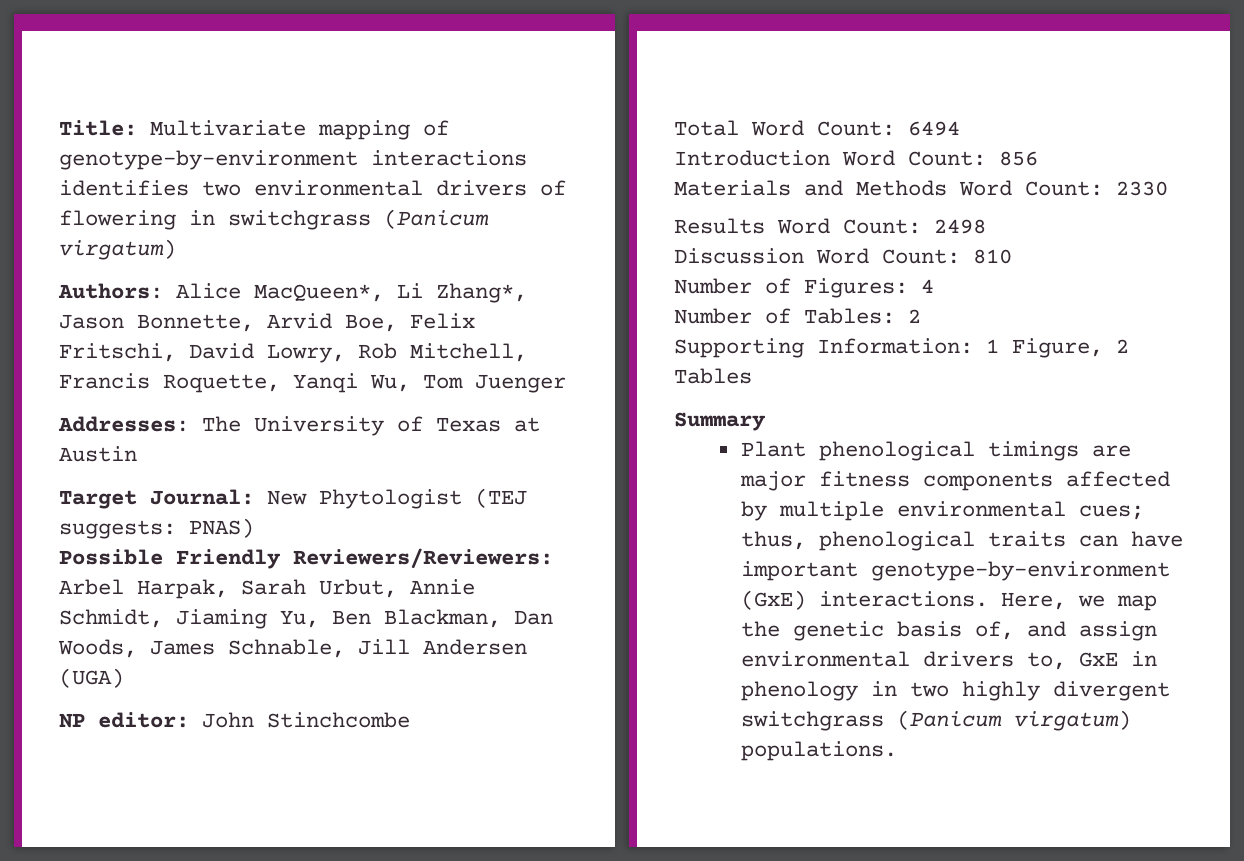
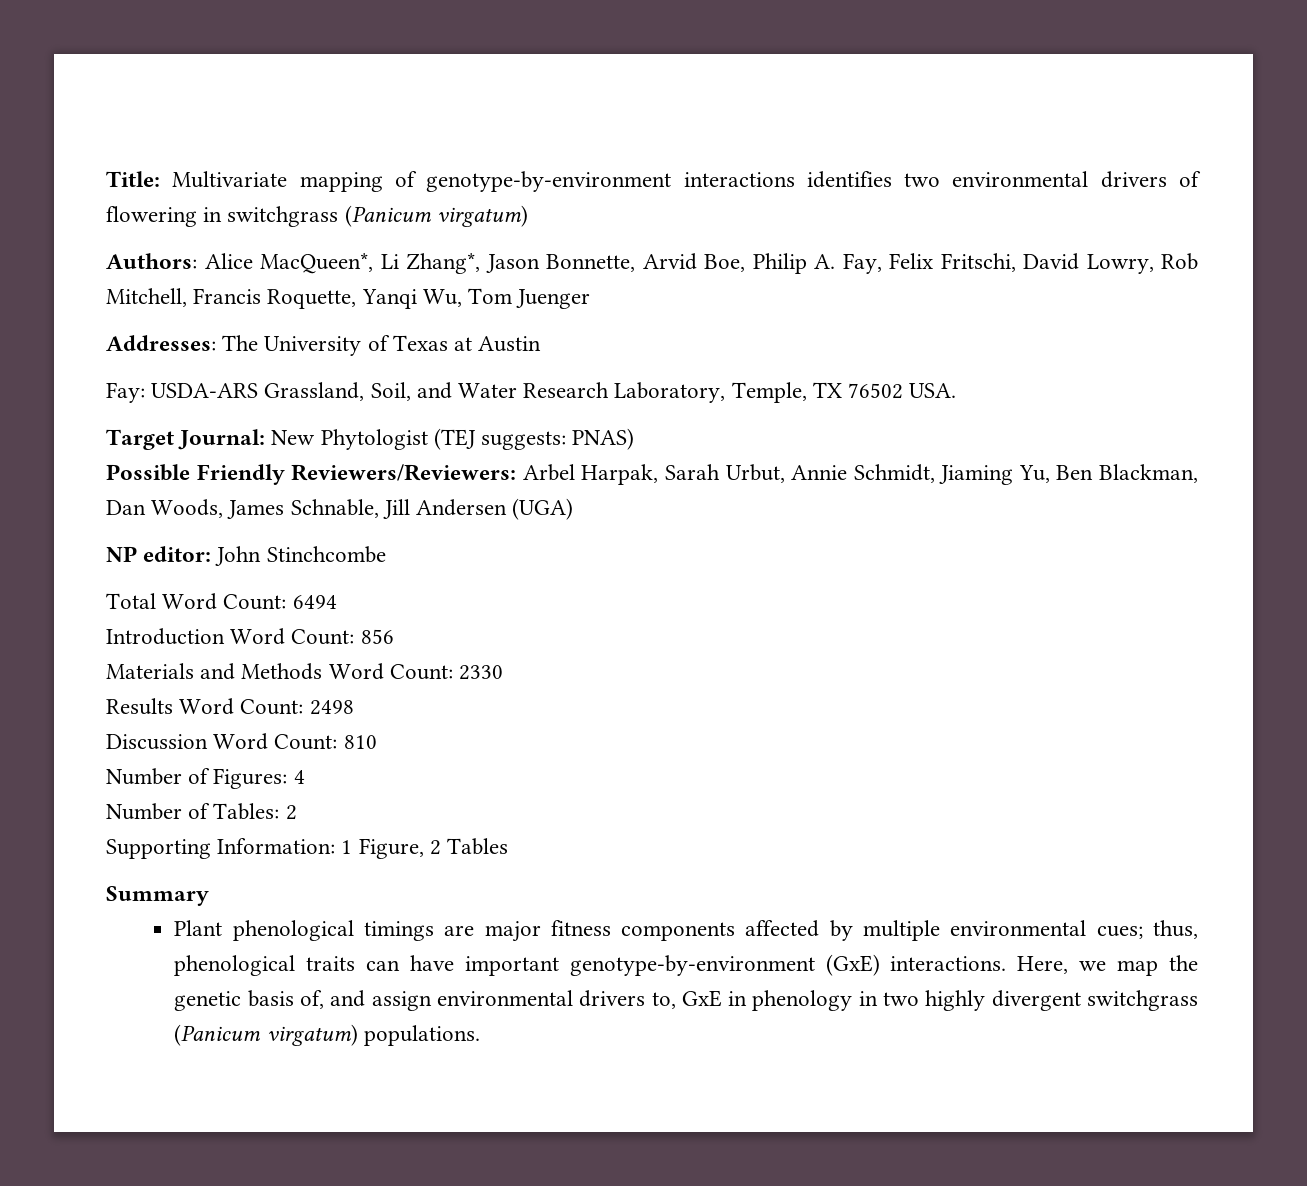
- Authors: Alice MacQueen*, Li Zhang*, Jason Bonnette, Arvid Boe, Felix Fritschi, David Lowry, Rob Mitchell, Francis Roquette, Yanqi Wu, Tom Juenger
+ Authors: Alice MacQueen*, Li Zhang*, Jason Bonnette, Arvid Boe, Philip A. Fay, Felix Fritschi, David Lowry, Rob Mitchell, Francis Roquette, Yanqi Wu, Tom Juenger
+ Fay: USDA-ARS Grassland, Soil, and Water Research Laboratory, Temple, TX 76502 USA.

